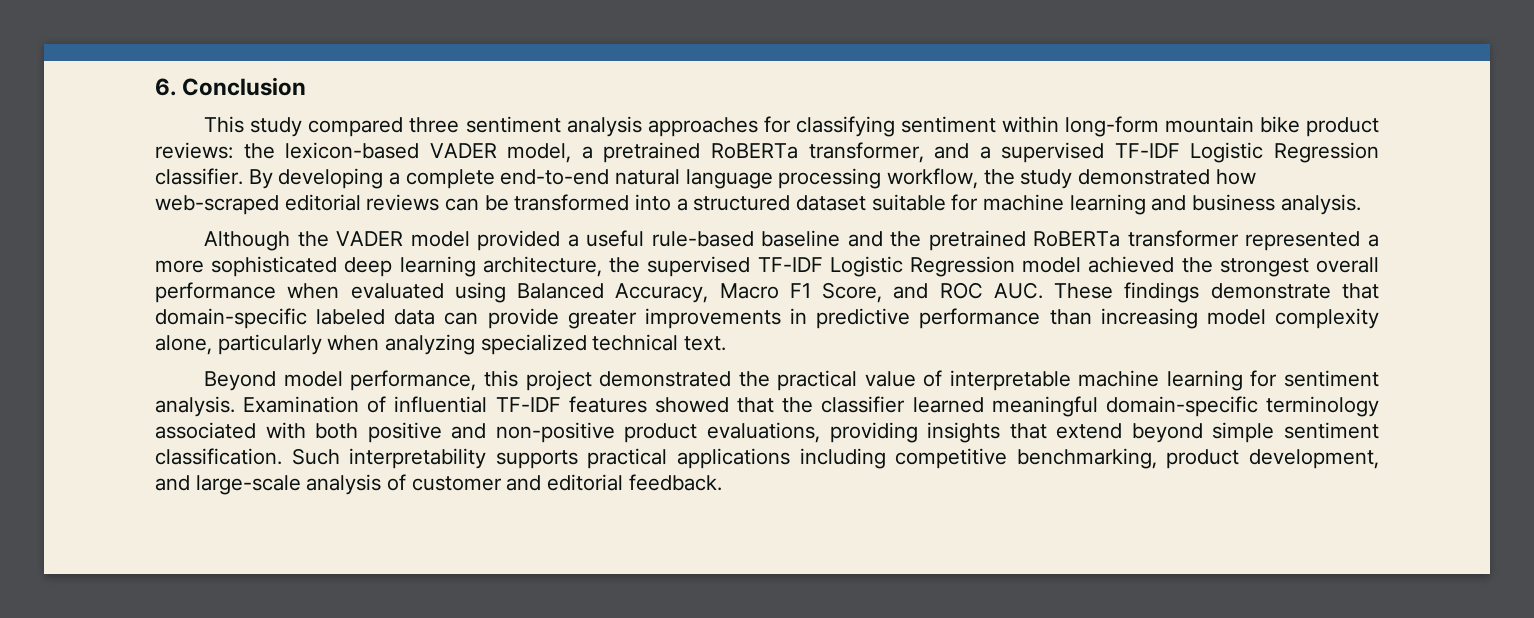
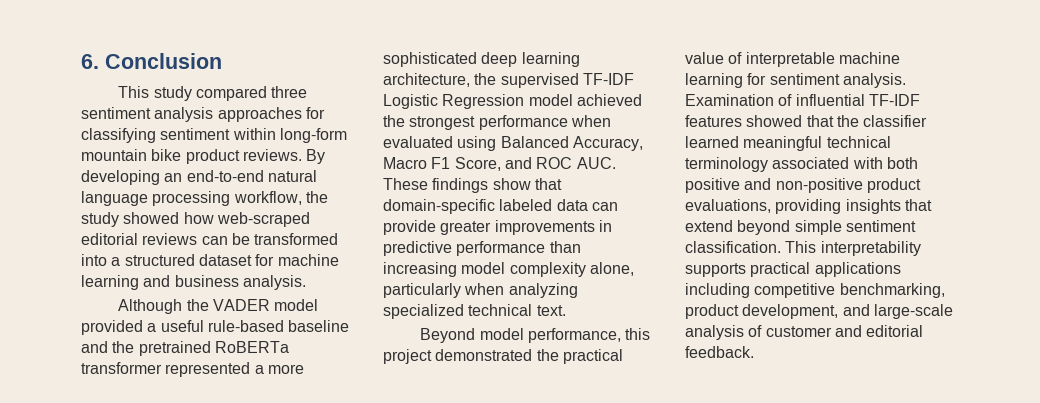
- This study compared three sentiment analysis approaches for classifying sentiment within long-form mountain bike product reviews: the lexicon-based VADER model, a pretrained RoBERTa transformer, and a supervised TF-IDF Logistic Regression classifier. By developing a complete end-to-end natural language processing workflow, the study demonstrated how web-scraped editorial reviews can be transformed into a structured dataset suitable for machine learning and business analysis.
+ This study compared three sentiment analysis approaches for classifying sentiment within long-form mountain bike product reviews. By developing an end-to-end natural language processing workflow, the study showed how web-scraped editorial reviews can be transformed into a structured dataset for machine learning and business analysis.
- Although the VADER model provided a useful rule-based baseline and the pretrained RoBERTa transformer represented a more sophisticated deep learning architecture, the supervised TF-IDF Logistic Regression model achieved the strongest overall performance when evaluated using Balanced Accuracy, Macro F1 Score, and ROC AUC. These findings demonstrate that domain-specific labeled data can provide greater improvements in predictive performance than increasing model complexity alone, particularly when analyzing specialized technical text.
+ Although the VADER model provided a useful rule-based baseline and the pretrained RoBERTa transformer represented a more sophisticated deep learning architecture, the supervised TF-IDF Logistic Regression model achieved the strongest performance when evaluated using Balanced Accuracy, Macro F1 Score, and ROC AUC. These findings show that domain-specific labeled data can provide greater improvements in predictive performance than increasing model complexity alone, particularly when analyzing specialized technical text.
- Examination of influential TF-IDF features showed that the classifier learned meaningful domain-specific terminology associated with both positive and non-positive product evaluations, providing insights that extend beyond simple sentiment classification.
+ Examination of influential TF-IDF features showed that the classifier learned meaningful technical terminology associated with both positive and non-positive product evaluations, providing insights that extend beyond simple sentiment classification.
- Such interpretability supports practical applications including competitive benchmarking, product development, and large-scale analysis of customer and editorial feedback.
+ This interpretability supports practical applications including competitive benchmarking, product development, and large-scale analysis of customer and editorial feedback.

